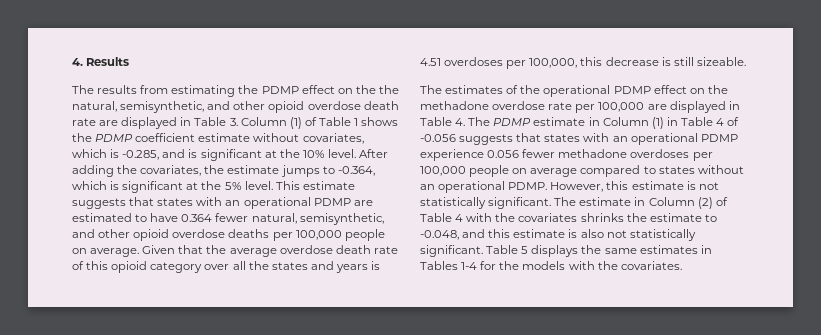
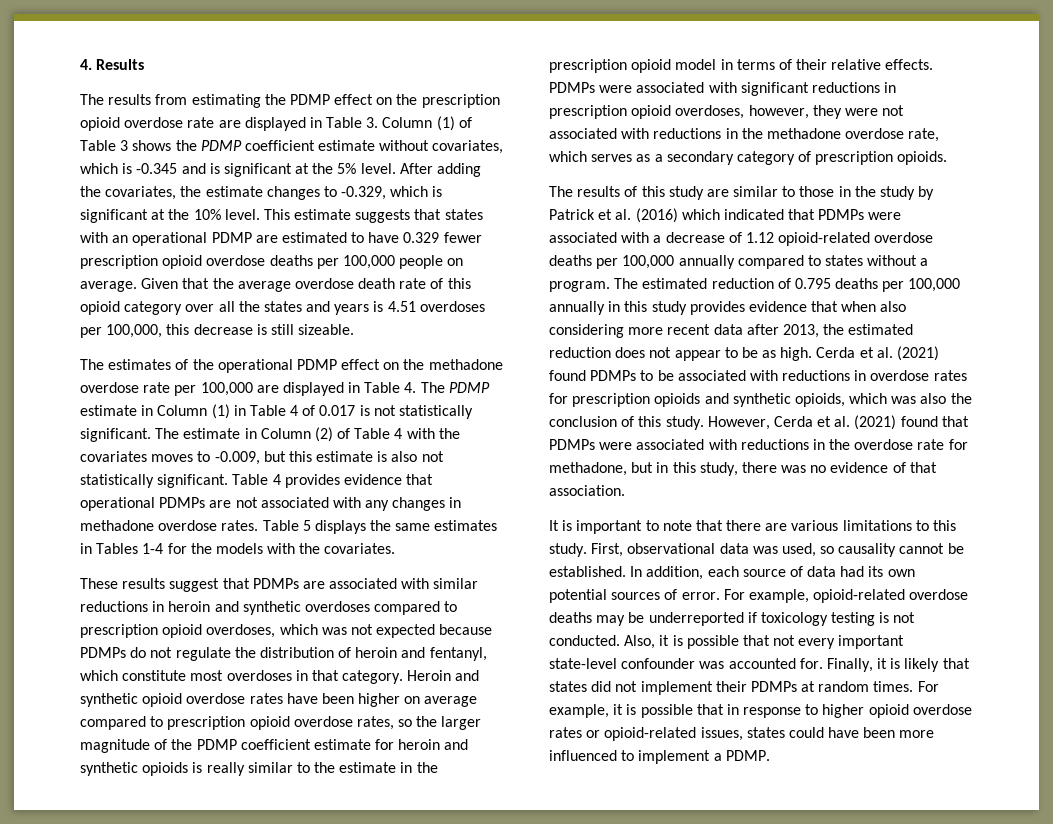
- The results from estimating the PDMP effect on the the natural, semisynthetic, and other opioid overdose death rate are displayed in Table 3. Column (1) of Table 1 shows the PDMP coefficient estimate without covariates, which is -0.285, and is significant at the 10% level.
+ The results from estimating the PDMP effect on the prescription opioid overdose rate are displayed in Table 3. Column (1) of Table 3 shows the PDMP coefficient estimate without covariates, which is -0.345 and is significant at the 5% level.
- After adding the covariates, the estimate jumps to -0.364, which is significant at the 5% level.
+ After adding the covariates, the estimate changes to -0.329, which is significant at the 10% level.
- This estimate suggests that states with an operational PDMP are estimated to have 0.364 fewer natural, semisynthetic, and other opioid overdose deaths per 100,000 people on average.
+ This estimate suggests that states with an operational PDMP are estimated to have 0.329 fewer prescription opioid overdose deaths per 100,000 people on average.
- The estimates of the operational PDMP effect on the methadone overdose rate per 100,000 are displayed in Table 4. The PDMP estimate in Column (1) in Table 4 of -0.056 suggests that states with an operational PDMP experience 0.056 fewer methadone overdoses per 100,000 people on average compared to states without an operational PDMP. However, this estimate is not statistically significant.
+ The estimates of the operational PDMP effect on the methadone overdose rate per 100,000 are displayed in Table 4. The PDMP estimate in Column (1) in Table 4 of 0.017 is not statistically significant.
- The estimate in Column (2) of Table 4 with the covariates shrinks the estimate to -0.048, and this estimate is also not statistically significant.
+ The estimate in Column (2) of Table 4 with the covariates moves to -0.009, but this estimate is also not statistically significant.
- Table 5 displays the same estimates in Tables 1-4 for the models with the covariates.
+ Table 4 provides evidence that operational PDMPs are not associated with any changes in methadone overdose rates. Table 5 displays the same estimates in Tables 1-4 for the models with the covariates.
+ These results suggest that PDMPs are associated with similar reductions in heroin and synthetic overdoses compared to prescription opioid overdoses, which was not expected because PDMPs do not regulate the distribution of heroin and fentanyl, which constitute most overdoses in that category. Heroin and synthetic opioid overdose rates have been higher on average compared to prescription opioid overdose rates, so the larger magnitude of the PDMP coefficient estimate for heroin and synthetic opioids is really similar to the estimate in the prescription opioid model in terms of their relative effects. PDMPs were associated with significant reductions in prescription opioid overdoses, however, they were not associated with reductions in the methadone overdose rate, which serves as a secondary category of prescription opioids.
+ The results of this study are similar to those in the study by Patrick et al. (2016) which indicated that PDMPs were associated with a decrease of 1.12 opioid-related overdose deaths per 100,000 annually compared to states without a program. The estimated reduction of 0.795 deaths per 100,000 annually in this study provides evidence that when also considering more recent data after 2013, the estimated reduction does not appear to be as high. Cerda et al. (2021) found PDMPs to be associated with reductions in overdose rates for prescription opioids and synthetic opioids, which was also the conclusion of this study. However, Cerda et al. (2021) found that PDMPs were associated with reductions in the overdose rate for methadone, but in this study, there was no evidence of that association.
+ It is important to note that there are various limitations to this study. First, observational data was used, so causality cannot be established. In addition, each source of data had its own potential sources of error. For example, opioid-related overdose deaths may be underreported if toxicology testing is not conducted. Also, it is possible that not every important state-level confounder was accounted for. Finally, it is likely that states did not implement their PDMPs at random times. For example, it is possible that in response to higher opioid overdose rates or opioid-related issues, states could have been more influenced to implement a PDMP.

